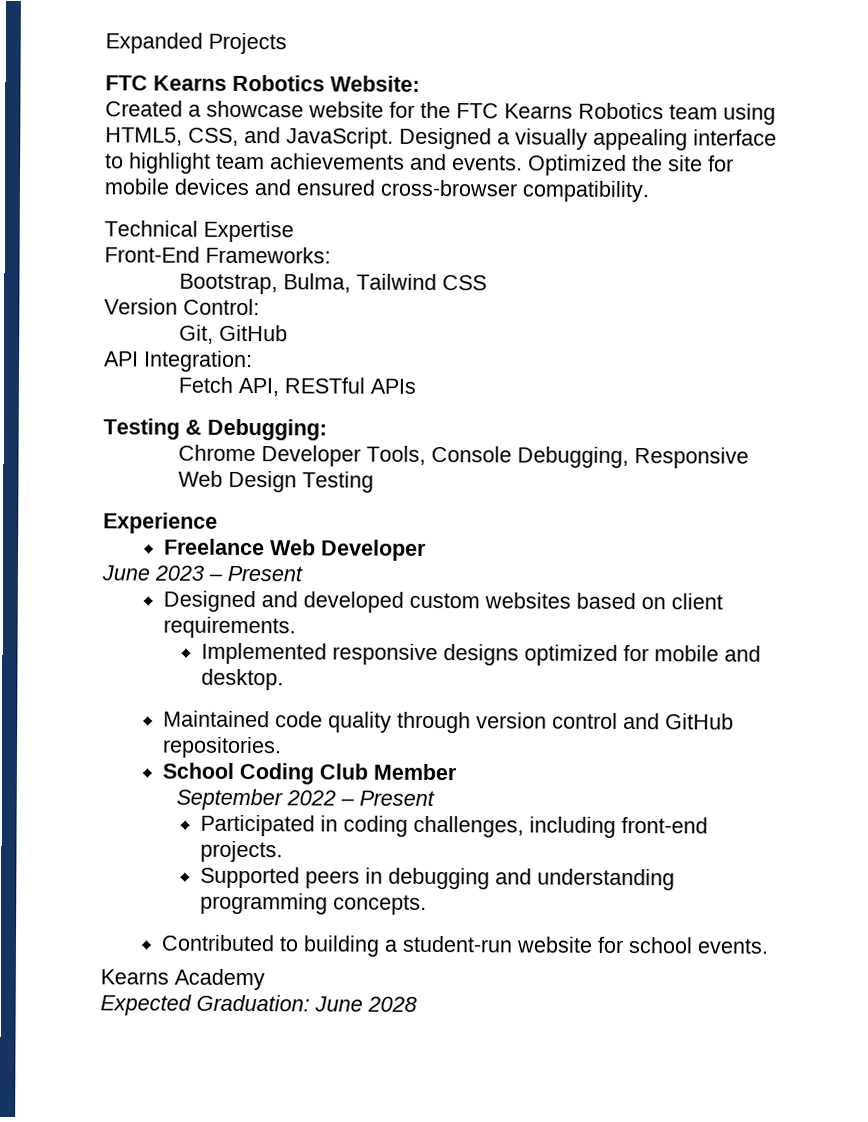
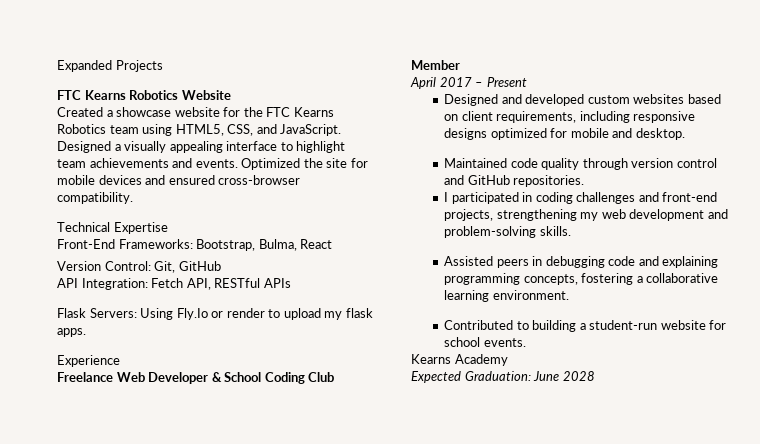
- FTC Kearns Robotics Website:
+ FTC Kearns Robotics Website
- Front-End Frameworks:
- Bootstrap, Bulma, Tailwind CSS
+ Front-End Frameworks: Bootstrap, Bulma, React
- Version Control:
- Git, GitHub
+ Version Control: Git, GitHub
- API Integration:
- Fetch API, RESTful APIs
+ API Integration: Fetch API, RESTful APIs
- Testing & Debugging:
- Chrome Developer Tools, Console Debugging, Responsive Web Design Testing
+ Flask Servers: Using Fly.Io or render to upload my flask apps.
  Experience
- Freelance Web Developer
- June 2023 – Present
+ Freelance Web Developer & School Coding Club Member
+ April 2017 – Present
- Designed and developed custom websites based on client requirements.
- Implemented responsive designs optimized for mobile and desktop.
+ Designed and developed custom websites based on client requirements, including responsive designs optimized for mobile and desktop.
- School Coding Club Member
- September 2022 – Present
- Participated in coding challenges, including front-end projects.
- Supported peers in debugging and understanding programming concepts.
+ I participated in coding challenges and front-end projects, strengthening my web development and problem-solving skills.
+ Assisted peers in debugging code and explaining programming concepts, fostering a collaborative learning environment.

